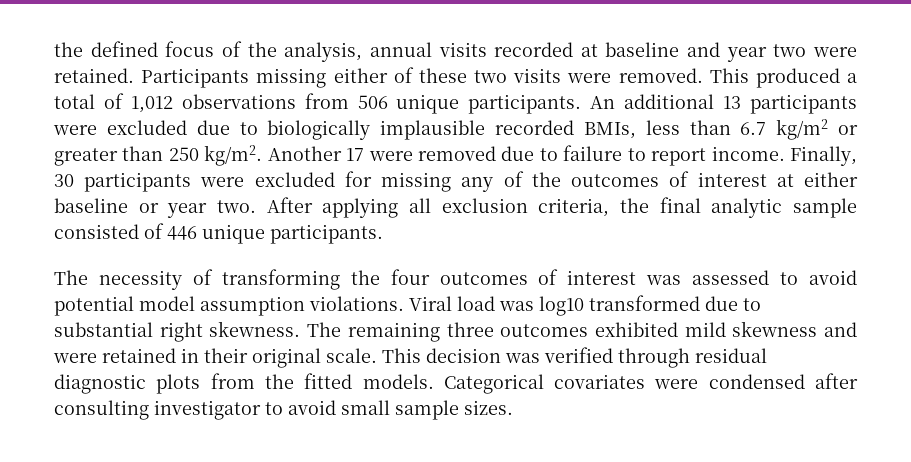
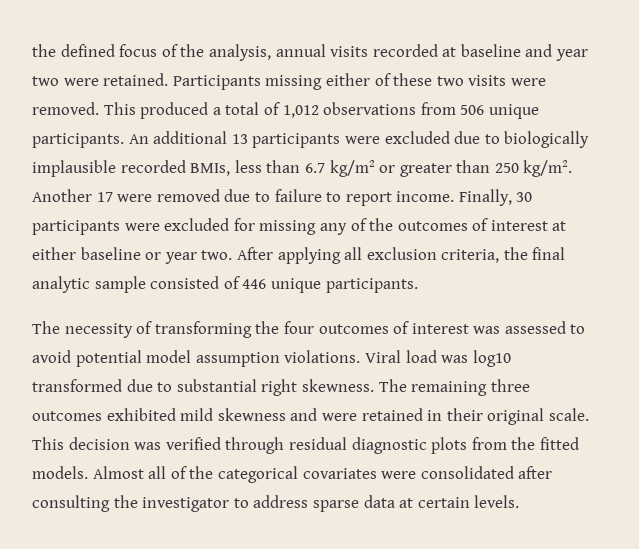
- Categorical covariates were condensed after consulting investigator to avoid small sample sizes.
+ Almost all of the categorical covariates were consolidated after consulting the investigator to address sparse data at certain levels.

